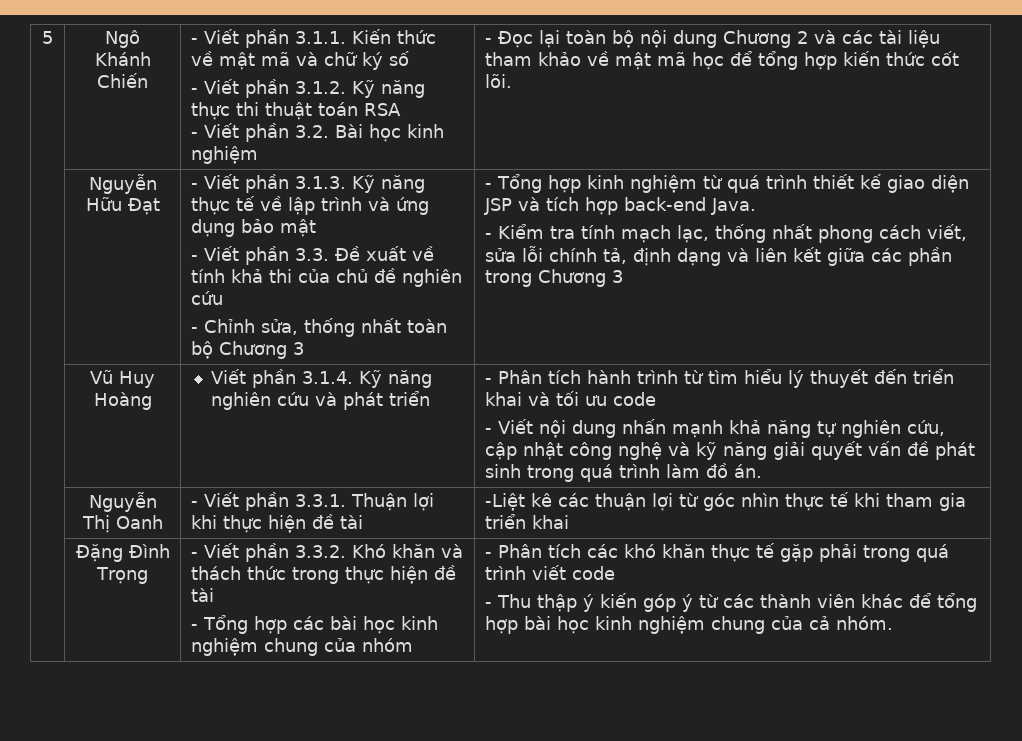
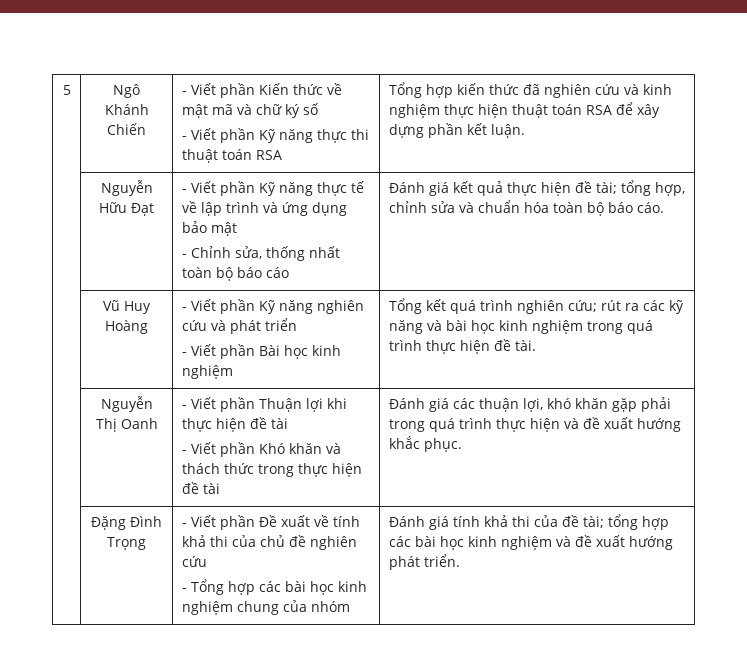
- - Viết phần 3.1.1. Kiến thức về mật mã và chữ ký số
+ - Viết phần Kiến thức về mật mã và chữ ký số
- - Viết phần 3.1.2. Kỹ năng thực thi thuật toán RSA
+ - Viết phần Kỹ năng thực thi thuật toán RSA
- - Viết phần 3.2. Bài học kinh nghiệm | - Đọc lại toàn bộ nội dung Chương 2 và các tài liệu tham khảo về mật mã học để tổng hợp kiến thức cốt lõi.
+ Tổng hợp kiến thức đã nghiên cứu và kinh nghiệm thực hiện thuật toán RSA để xây dựng phần kết luận.
- - Viết phần 3.1.3. Kỹ năng thực tế về lập trình và ứng dụng bảo mật
+ - Viết phần Kỹ năng thực tế về lập trình và ứng dụng bảo mật
- - Viết phần 3.3. Đề xuất về tính khả thi của chủ đề nghiên cứu
+ - Chỉnh sửa, thống nhất toàn bộ báo cáo | Đánh giá kết quả thực hiện đề tài; tổng hợp, chỉnh sửa và chuẩn hóa toàn bộ báo cáo.
+ | Vũ Huy Hoàng | - Viết phần Kỹ năng nghiên cứu và phát triển
+ - Viết phần Bài học kinh nghiệm | Tổng kết quá trình nghiên cứu; rút ra các kỹ năng và bài học kinh nghiệm trong quá trình thực hiện đề tài.
+ | Nguyễn Thị Oanh | - Viết phần Thuận lợi khi thực hiện đề tài
+ - Viết phần Khó khăn và thách thức trong thực hiện đề tài | Đánh giá các thuận lợi, khó khăn gặp phải trong quá trình thực hiện và đề xuất hướng khắc phục.
+ | Đặng Đình Trọng | - Viết phần Đề xuất về tính khả thi của chủ đề nghiên cứu
- - Chỉnh sửa, thống nhất toàn bộ Chương 3 | - Tổng hợp kinh nghiệm từ quá trình thiết kế giao diện JSP và tích hợp back-end Java.
- - Kiểm tra tính mạch lạc, thống nhất phong cách viết, sửa lỗi chính tả, định dạng và liên kết giữa các phần trong Chương 3
- | Vũ Huy Hoàng | Viết phần 3.1.4. Kỹ năng nghiên cứu và phát triển | - Phân tích hành trình từ tìm hiểu lý thuyết đến triển khai và tối ưu code
- - Viết nội dung nhấn mạnh khả năng tự nghiên cứu, cập nhật công nghệ và kỹ năng giải quyết vấn đề phát sinh trong quá trình làm đồ án.
- | Nguyễn Thị Oanh | - Viết phần 3.3.1. Thuận lợi khi thực hiện đề tài | -Liệt kê các thuận lợi từ góc nhìn thực tế khi tham gia triển khai
- | Đặng Đình Trọng | - Viết phần 3.3.2. Khó khăn và thách thức trong thực hiện đề tài
- - Phân tích các khó khăn thực tế gặp phải trong quá trình viết code
- - Thu thập ý kiến góp ý từ các thành viên khác để tổng hợp bài học kinh nghiệm chung của cả nhóm.
+ Đánh giá tính khả thi của đề tài; tổng hợp các bài học kinh nghiệm và đề xuất hướng phát triển.

